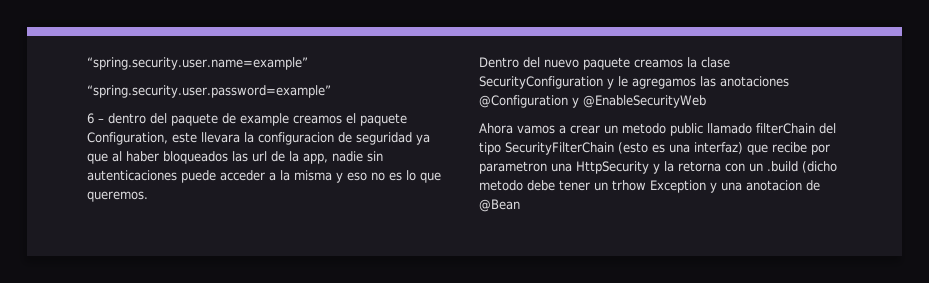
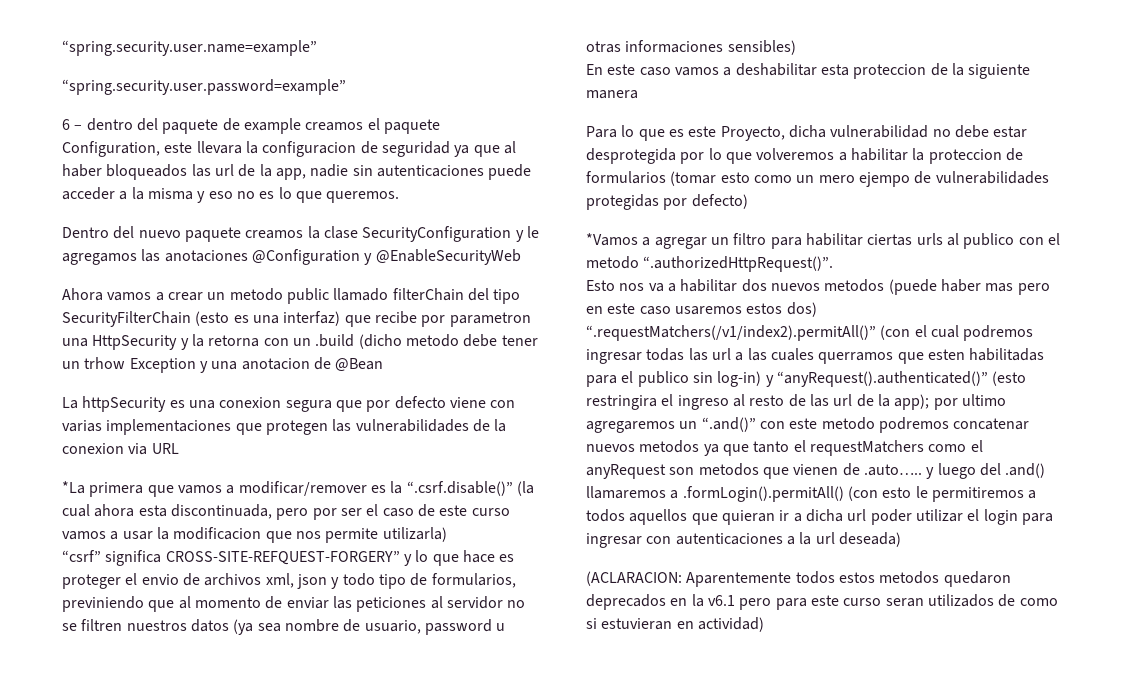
+ La httpSecurity es una conexion segura que por defecto viene con varias implementaciones que protegen las vulnerabilidades de la conexion via URL
+ *La primera que vamos a modificar/remover es la “.csrf.disable()” (la cual ahora esta discontinuada, pero por ser el caso de este curso vamos a usar la modificacion que nos permite utilizarla)
+ “csrf” significa CROSS-SITE-REFQUEST-FORGERY” y lo que hace es proteger el envio de archivos xml, json y todo tipo de formularios, previniendo que al momento de enviar las peticiones al servidor no se filtren nuestros datos (ya sea nombre de usuario, password u otras informaciones sensibles)
+ En este caso vamos a deshabilitar esta proteccion de la siguiente manera
+ Para lo que es este Proyecto, dicha vulnerabilidad no debe estar desprotegida por lo que volveremos a habilitar la proteccion de formularios (tomar esto como un mero ejempo de vulnerabilidades protegidas por defecto)
+ *Vamos a agregar un filtro para habilitar ciertas urls al publico con el metodo “.authorizedHttpRequest()”.
+ Esto nos va a habilitar dos nuevos metodos (puede haber mas pero en este caso usaremos estos dos) “.requestMatchers(/v1/index2).permitAll()” (con el cual podremos ingresar todas las url a las cuales querramos que esten habilitadas para el publico sin log-in) y “anyRequest().authenticated()” (esto restringira el ingreso al resto de las url de la app); por ultimo agregaremos un “.and()” con este metodo podremos concatenar nuevos metodos ya que tanto el requestMatchers como el anyRequest son metodos que vienen de .auto….. y luego del .and() llamaremos a .formLogin().permitAll() (con esto le permitiremos a todos aquellos que quieran ir a dicha url poder utilizar el login para ingresar con autenticaciones a la url deseada)
+ (ACLARACION: Aparentemente todos estos metodos quedaron deprecados en la v6.1 pero para este curso seran utilizados de como si estuvieran en actividad)

